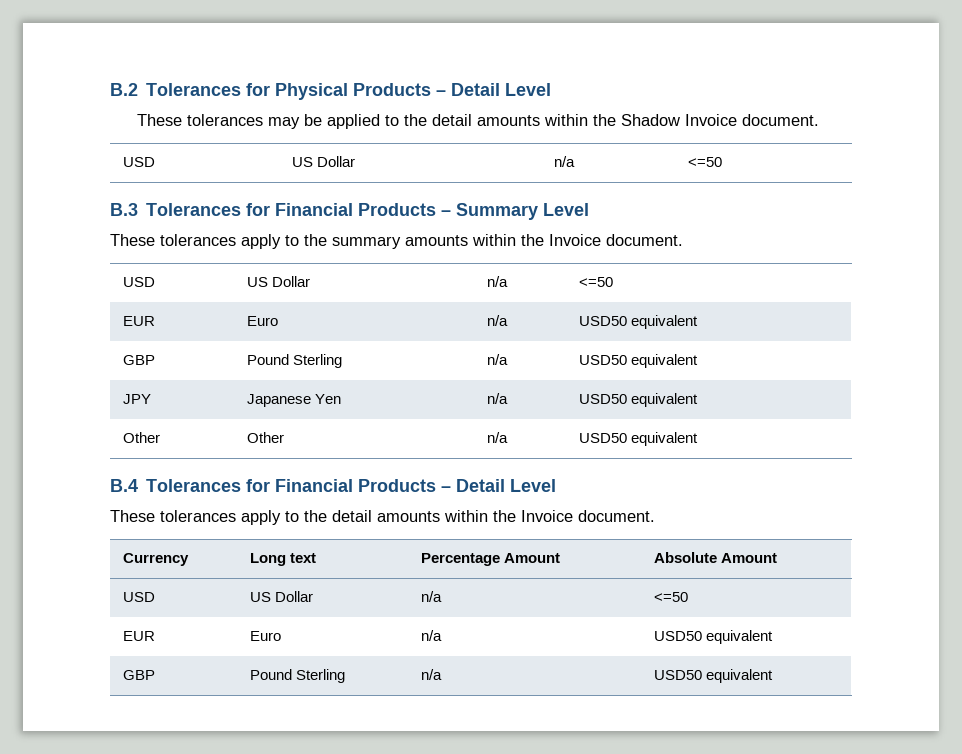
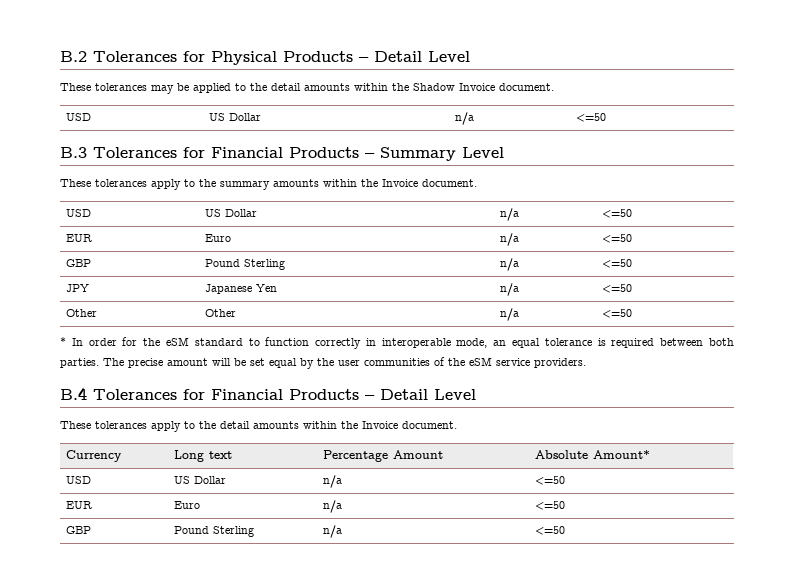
  These tolerances apply to the summary amounts within the Invoice document.
  USD | US Dollar | n/a | <=50
- EUR | Euro | n/a | USD50 equivalent
- GBP | Pound Sterling | n/a | USD50 equivalent
+ EUR | Euro | n/a | <=50
+ GBP | Pound Sterling | n/a | <=50
- JPY | Japanese Yen | n/a | USD50 equivalent
+ JPY | Japanese Yen | n/a | <=50
- Other | Other | n/a | USD50 equivalent
+ Other | Other | n/a | <=50
+ * In order for the eSM standard to function correctly in interoperable mode, an equal tolerance is required between both parties. The precise amount will be set equal by the user communities of the eSM service providers.
- Currency | Long text | Percentage Amount | Absolute Amount
+ Currency | Long text | Percentage Amount | Absolute Amount*
  USD | US Dollar | n/a | <=50
- EUR | Euro | n/a | USD50 equivalent
- GBP | Pound Sterling | n/a | USD50 equivalent
+ EUR | Euro | n/a | <=50
+ GBP | Pound Sterling | n/a | <=50

